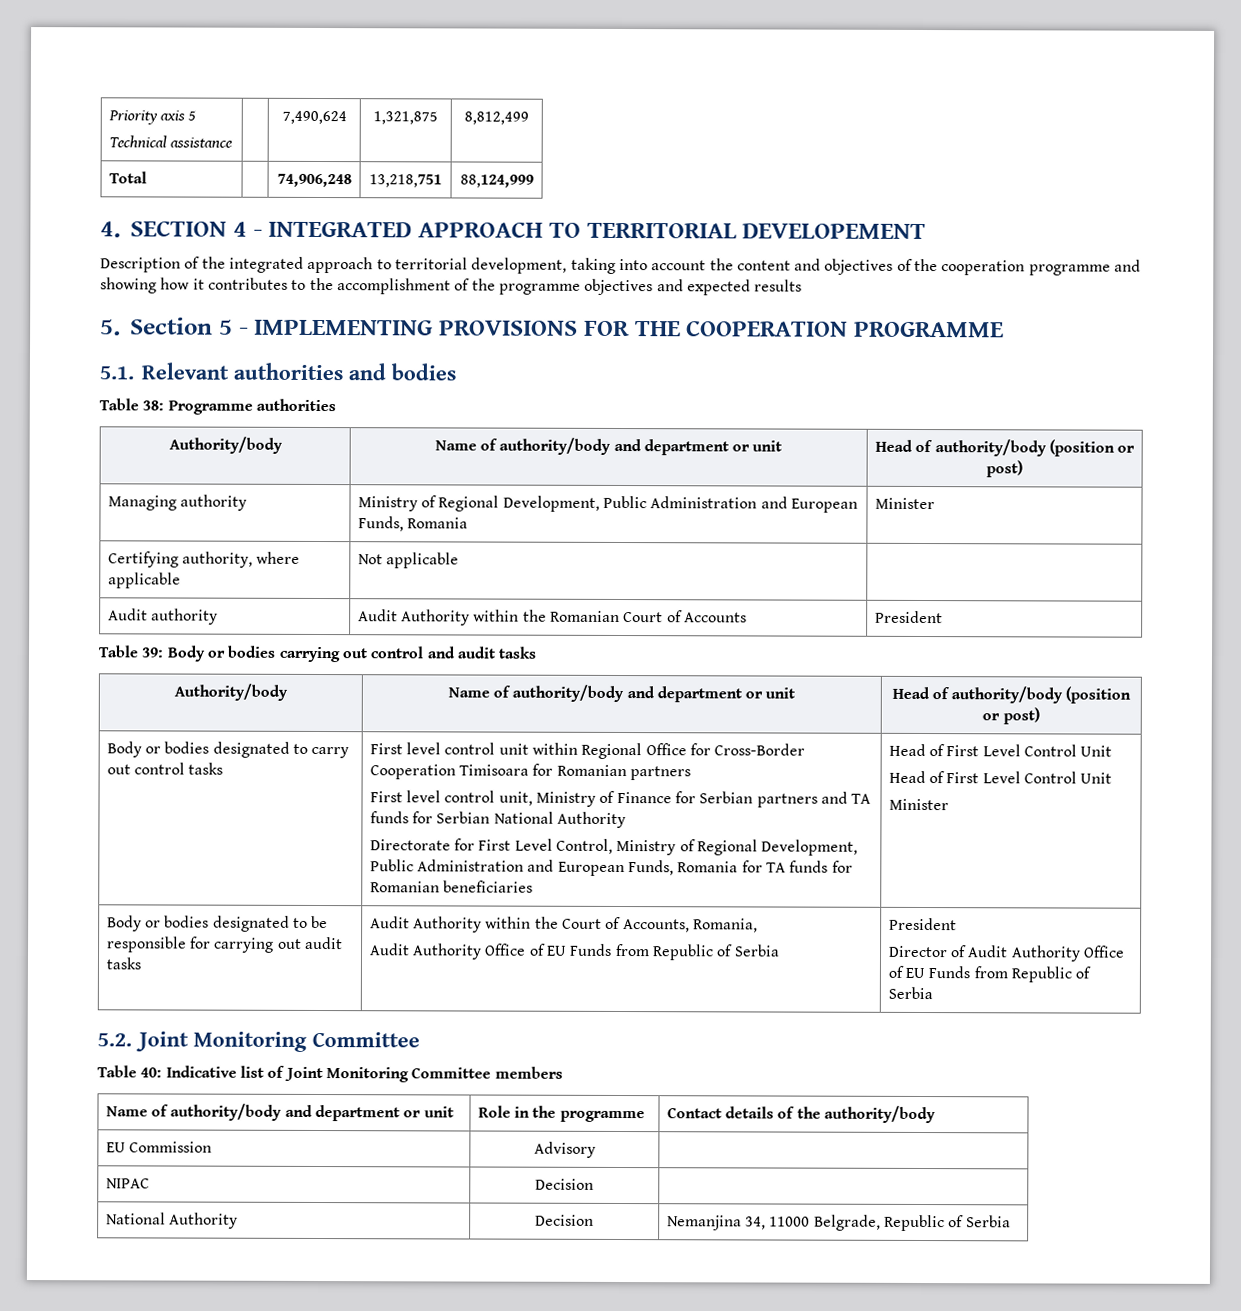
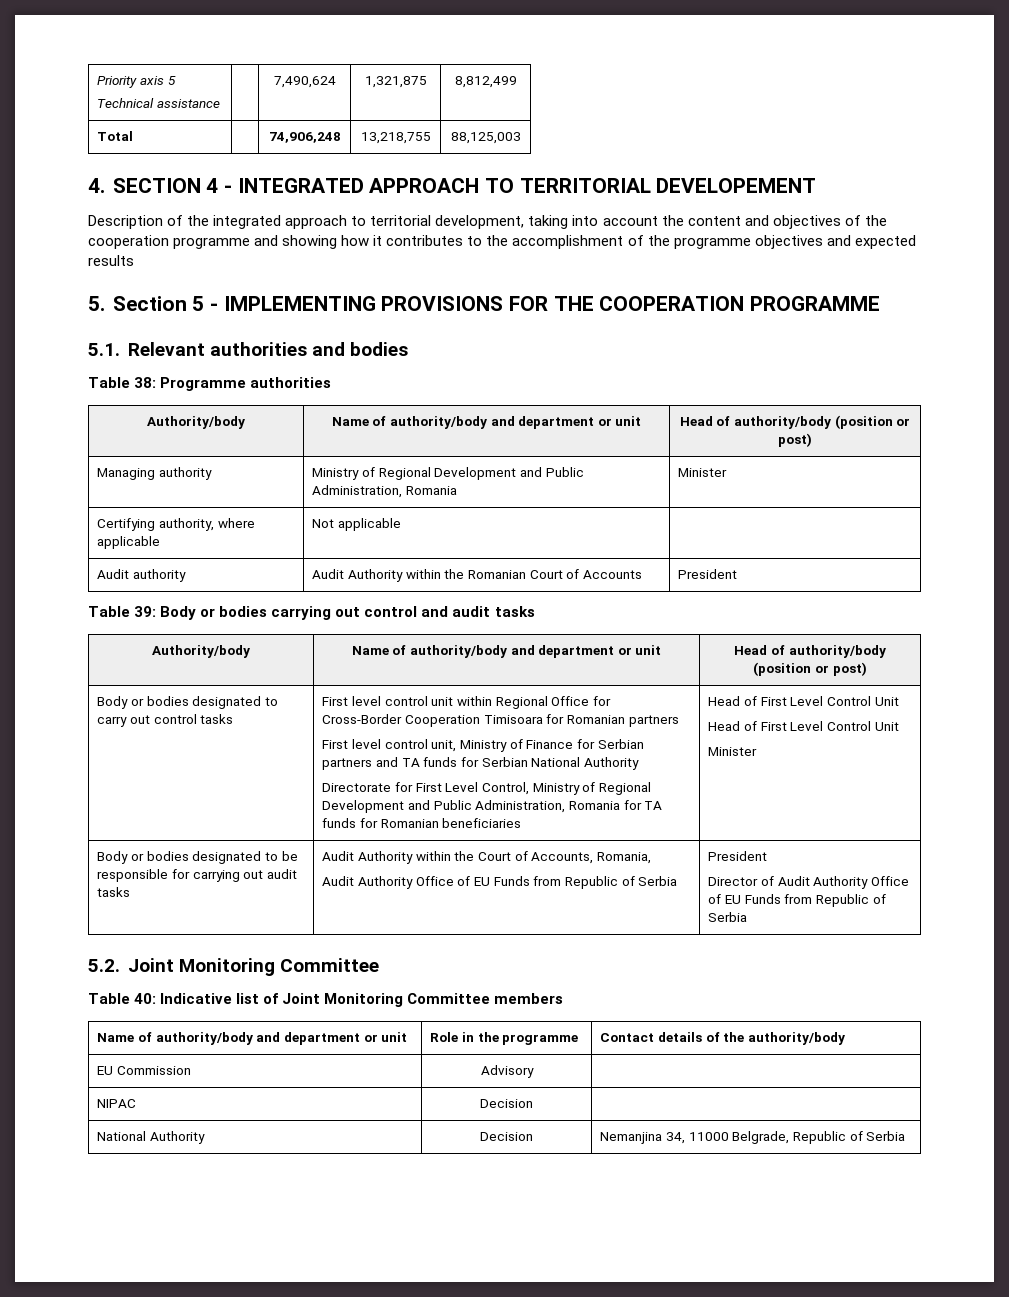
- Total | | 74,906,248 | 13,218,751 | 88,124,999
+ Total | | 74,906,248 | 13,218,755 | 88,125,003
- Managing authority | Ministry of Regional Development, Public Administration and European Funds, Romania | Minister
+ Managing authority | Ministry of Regional Development and Public Administration, Romania | Minister
- Directorate for First Level Control, Ministry of Regional Development, Public Administration and European Funds, Romania for TA funds for Romanian beneficiaries
+ Directorate for First Level Control, Ministry of Regional Development and Public Administration, Romania for TA funds for Romanian beneficiaries

